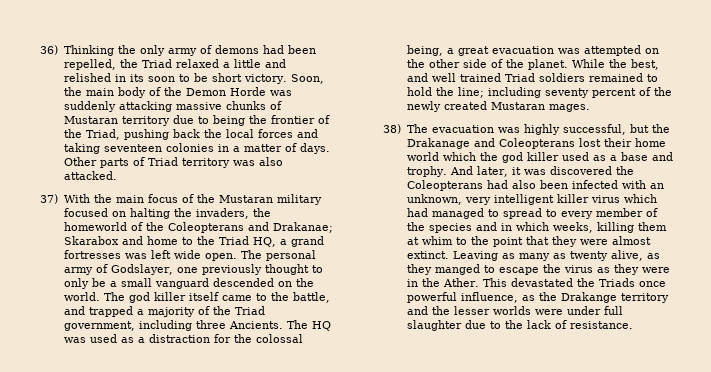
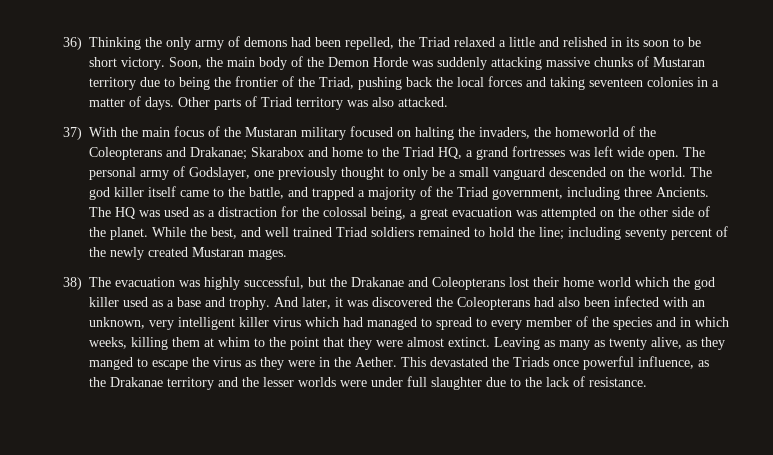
- 38) The evacuation was highly successful, but the Drakanage and Coleopterans lost their home world which the god killer used as a base and trophy.
+ 38) The evacuation was highly successful, but the Drakanae and Coleopterans lost their home world which the god killer used as a base and trophy.
- Leaving as many as twenty alive, as they manged to escape the virus as they were in the Ather.
+ Leaving as many as twenty alive, as they manged to escape the virus as they were in the Aether.
- This devastated the Triads once powerful influence, as the Drakange territory and the lesser worlds were under full slaughter due to the lack of resistance.
+ This devastated the Triads once powerful influence, as the Drakanae territory and the lesser worlds were under full slaughter due to the lack of resistance.

